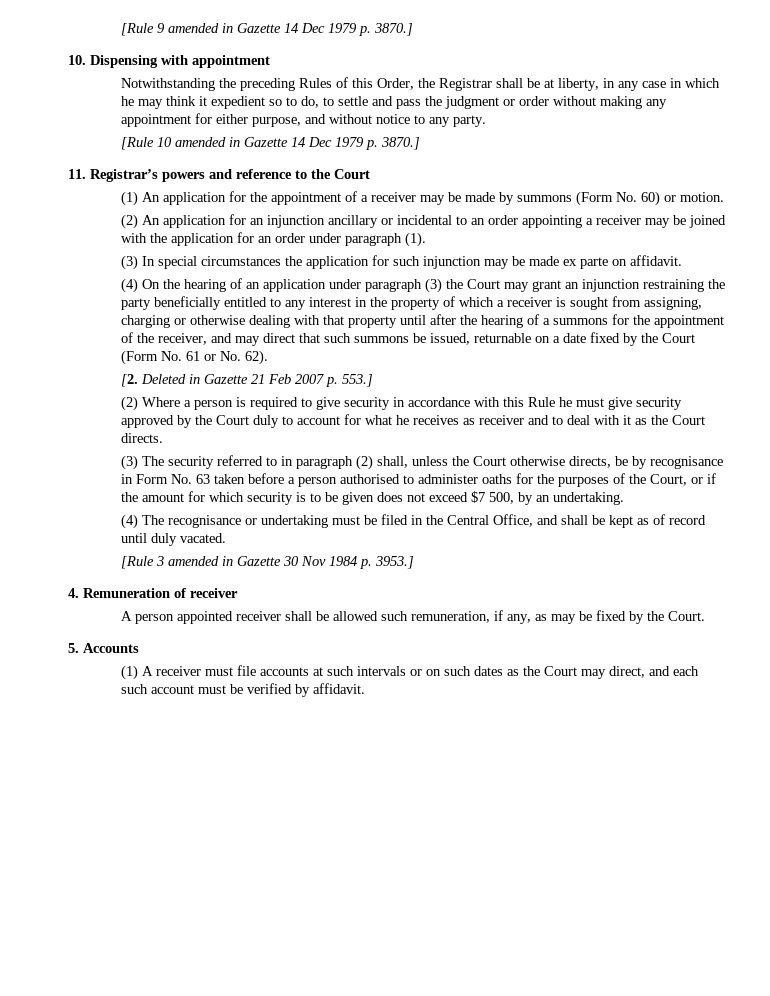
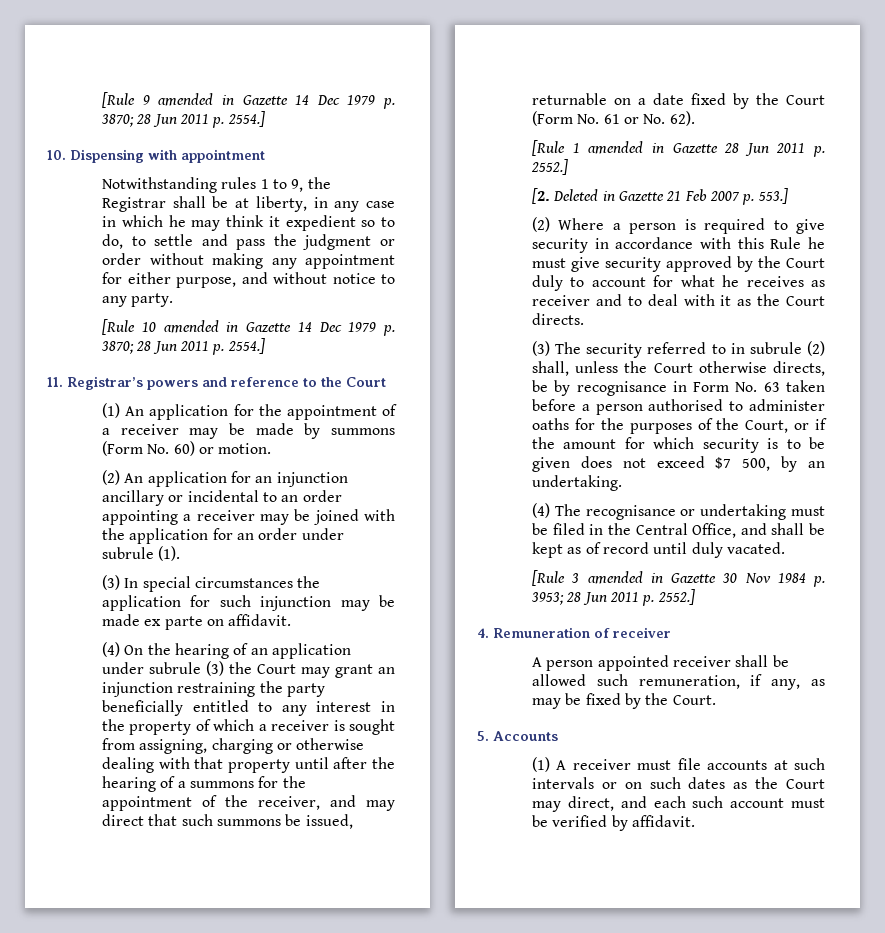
- [Rule 9 amended in Gazette 14 Dec 1979 p. 3870.]
+ [Rule 9 amended in Gazette 14 Dec 1979 p. 3870; 28 Jun 2011 p. 2554.]
- Notwithstanding the preceding Rules of this Order, the Registrar shall be at liberty, in any case in which he may think it expedient so to do, to settle and pass the judgment or order without making any appointment for either purpose, and without notice to any party.
+ Notwithstanding rules 1 to 9, the Registrar shall be at liberty, in any case in which he may think it expedient so to do, to settle and pass the judgment or order without making any appointment for either purpose, and without notice to any party.
- [Rule 10 amended in Gazette 14 Dec 1979 p. 3870.]
+ [Rule 10 amended in Gazette 14 Dec 1979 p. 3870; 28 Jun 2011 p. 2554.]
- (2) An application for an injunction ancillary or incidental to an order appointing a receiver may be joined with the application for an order under paragraph (1).
+ (2) An application for an injunction ancillary or incidental to an order appointing a receiver may be joined with the application for an order under subrule (1).
- (4) On the hearing of an application under paragraph (3) the Court may grant an injunction restraining the party beneficially entitled to any interest in the property of which a receiver is sought from assigning, charging or otherwise dealing with that property until after the hearing of a summons for the appointment of the receiver, and may direct that such summons be issued, returnable on a date fixed by the Court (Form No. 61 or No. 62).
+ (4) On the hearing of an application under subrule (3) the Court may grant an injunction restraining the party beneficially entitled to any interest in the property of which a receiver is sought from assigning, charging or otherwise dealing with that property until after the hearing of a summons for the appointment of the receiver, and may direct that such summons be issued, returnable on a date fixed by the Court (Form No. 61 or No. 62).
+ [Rule 1 amended in Gazette 28 Jun 2011 p. 2552.]
- (3) The security referred to in paragraph (2) shall, unless the Court otherwise directs, be by recognisance in Form No. 63 taken before a person authorised to administer oaths for the purposes of the Court, or if the amount for which security is to be given does not exceed $7 500, by an undertaking.
+ (3) The security referred to in subrule (2) shall, unless the Court otherwise directs, be by recognisance in Form No. 63 taken before a person authorised to administer oaths for the purposes of the Court, or if the amount for which security is to be given does not exceed $7 500, by an undertaking.
- [Rule 3 amended in Gazette 30 Nov 1984 p. 3953.]
+ [Rule 3 amended in Gazette 30 Nov 1984 p. 3953; 28 Jun 2011 p. 2552.]

